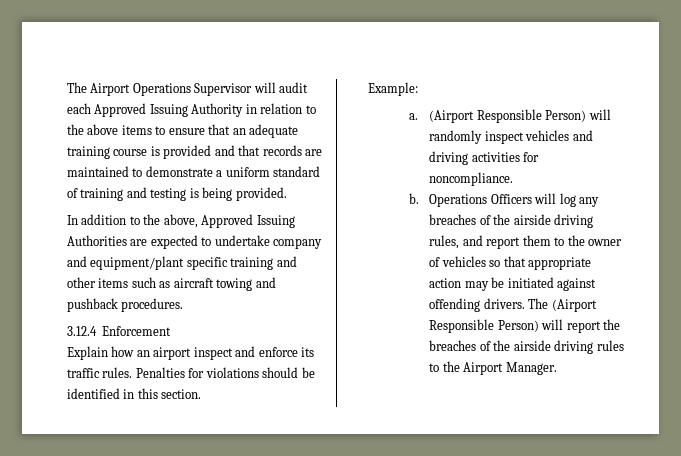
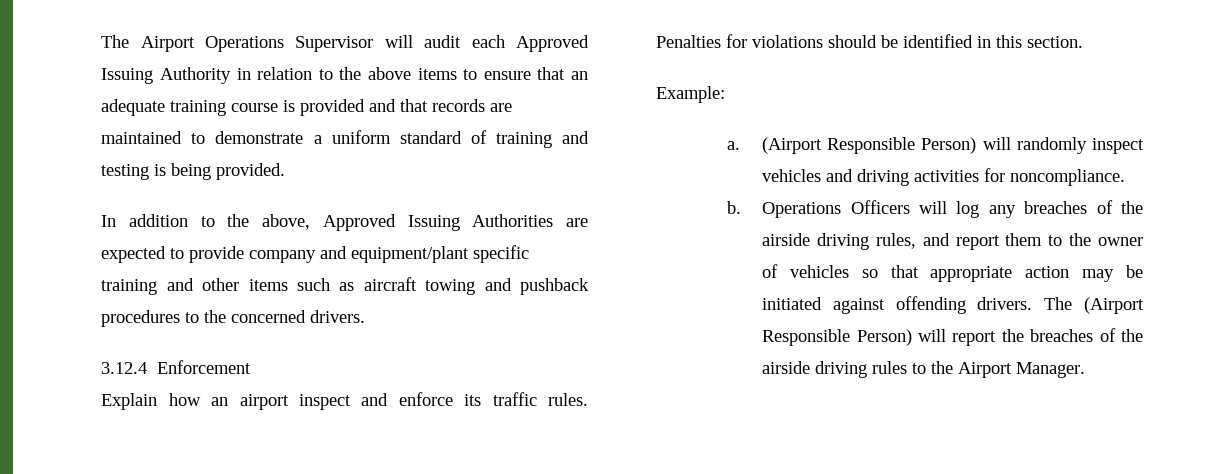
- In addition to the above, Approved Issuing Authorities are expected to undertake company and equipment/plant specific training and other items such as aircraft towing and pushback procedures.
+ In addition to the above, Approved Issuing Authorities are expected to provide company and equipment/plant specific training and other items such as aircraft towing and pushback procedures to the concerned drivers.

